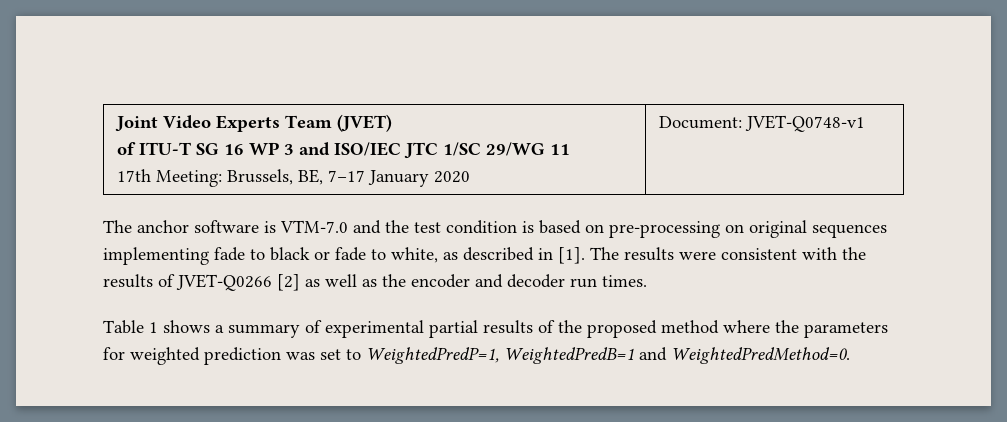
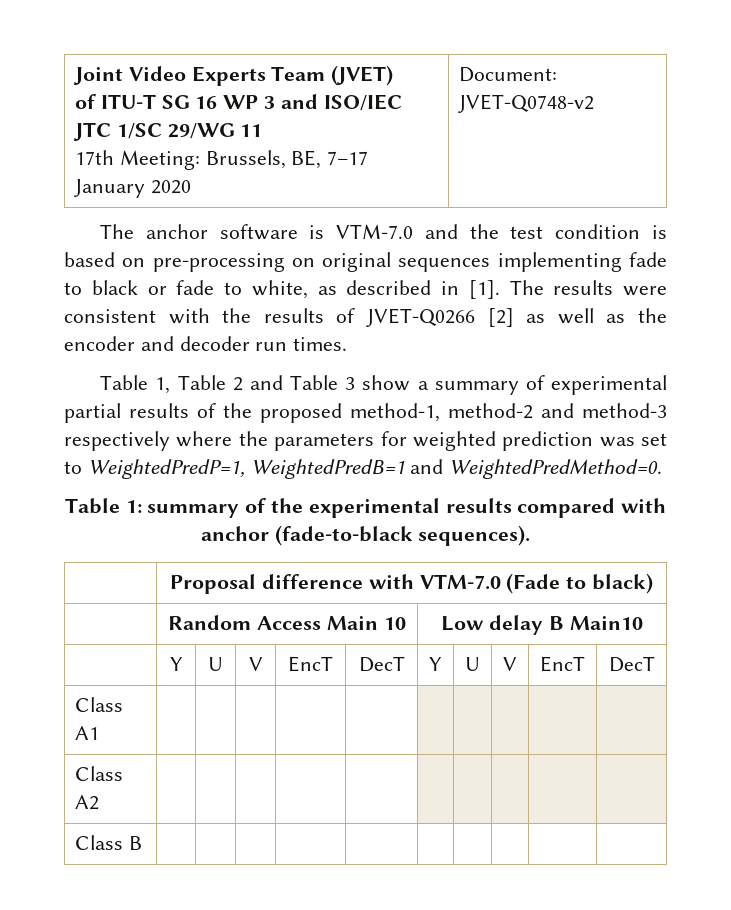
  Joint Video Experts Team (JVET)
  of ITU-T SG 16 WP 3 and ISO/IEC JTC 1/SC 29/WG 11
- 17th Meeting: Brussels, BE, 7–17 January 2020 | Document: JVET-Q0748-v1
+ 17th Meeting: Brussels, BE, 7–17 January 2020 | Document: JVET-Q0748-v2
- Table 1 shows a summary of experimental partial results of the proposed method where the parameters for weighted prediction was set to WeightedPredP=1, WeightedPredB=1 and WeightedPredMethod=0.
+ Table 1, Table 2 and Table 3 show a summary of experimental partial results of the proposed method-1, method-2 and method-3 respectively where the parameters for weighted prediction was set to WeightedPredP=1, WeightedPredB=1 and WeightedPredMethod=0.
+ Table 1: summary of the experimental results compared with anchor (fade-to-black sequences).
+ | Proposal difference with VTM-7.0 (Fade to black)
+ | Random Access Main 10 | Low delay B Main10
+ | Y | U | V | EncT | DecT | Y | U | V | EncT | DecT
+ Class A1 | | | | | | | | | |
+ Class A2 | | | | | | | | | |
+ Class B | | | | | | | | | |

